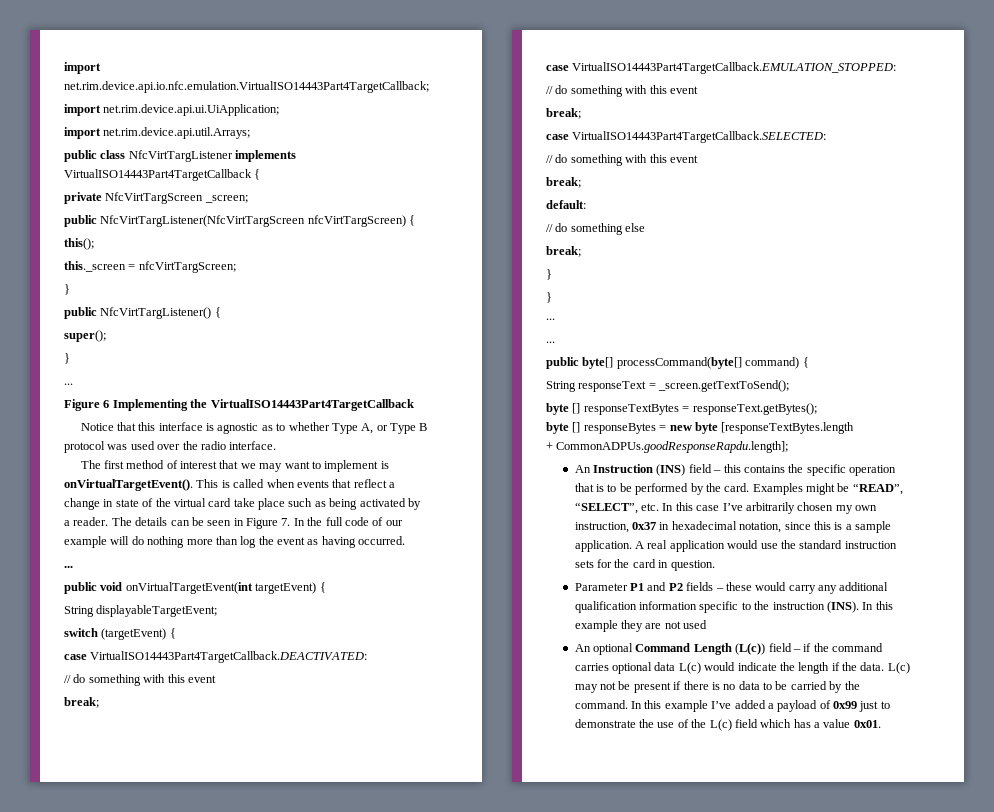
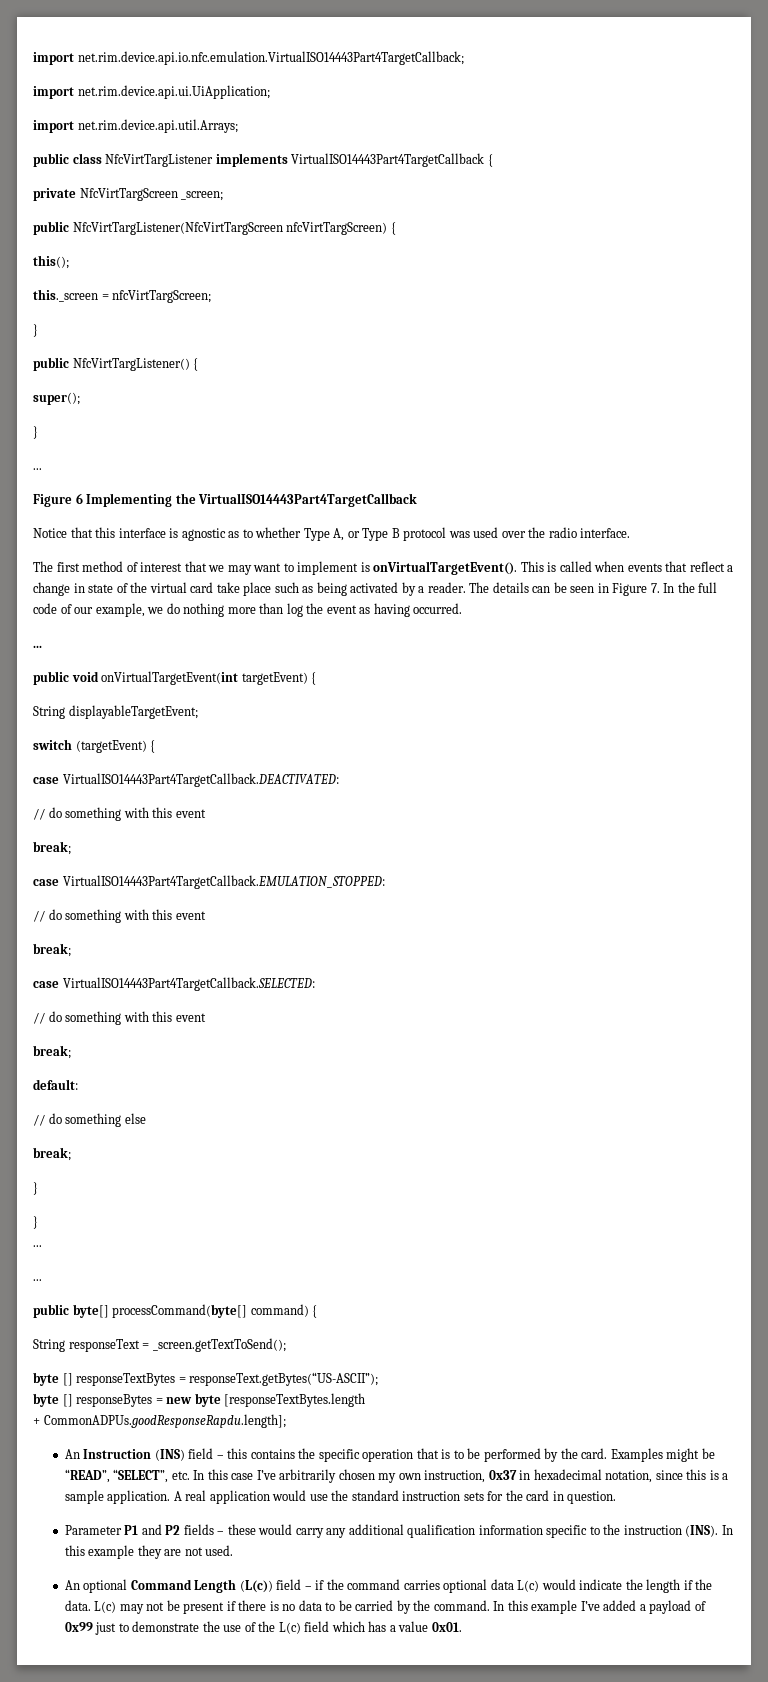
- The details can be seen in Figure 7. In the full code of our example will do nothing more than log the event as having occurred.
+ The details can be seen in Figure 7. In the full code of our example, we do nothing more than log the event as having occurred.
- byte [] responseTextBytes = responseText.getBytes();
+ byte [] responseTextBytes = responseText.getBytes(“US-ASCII”);
- In this example they are not used
+ In this example they are not used.

